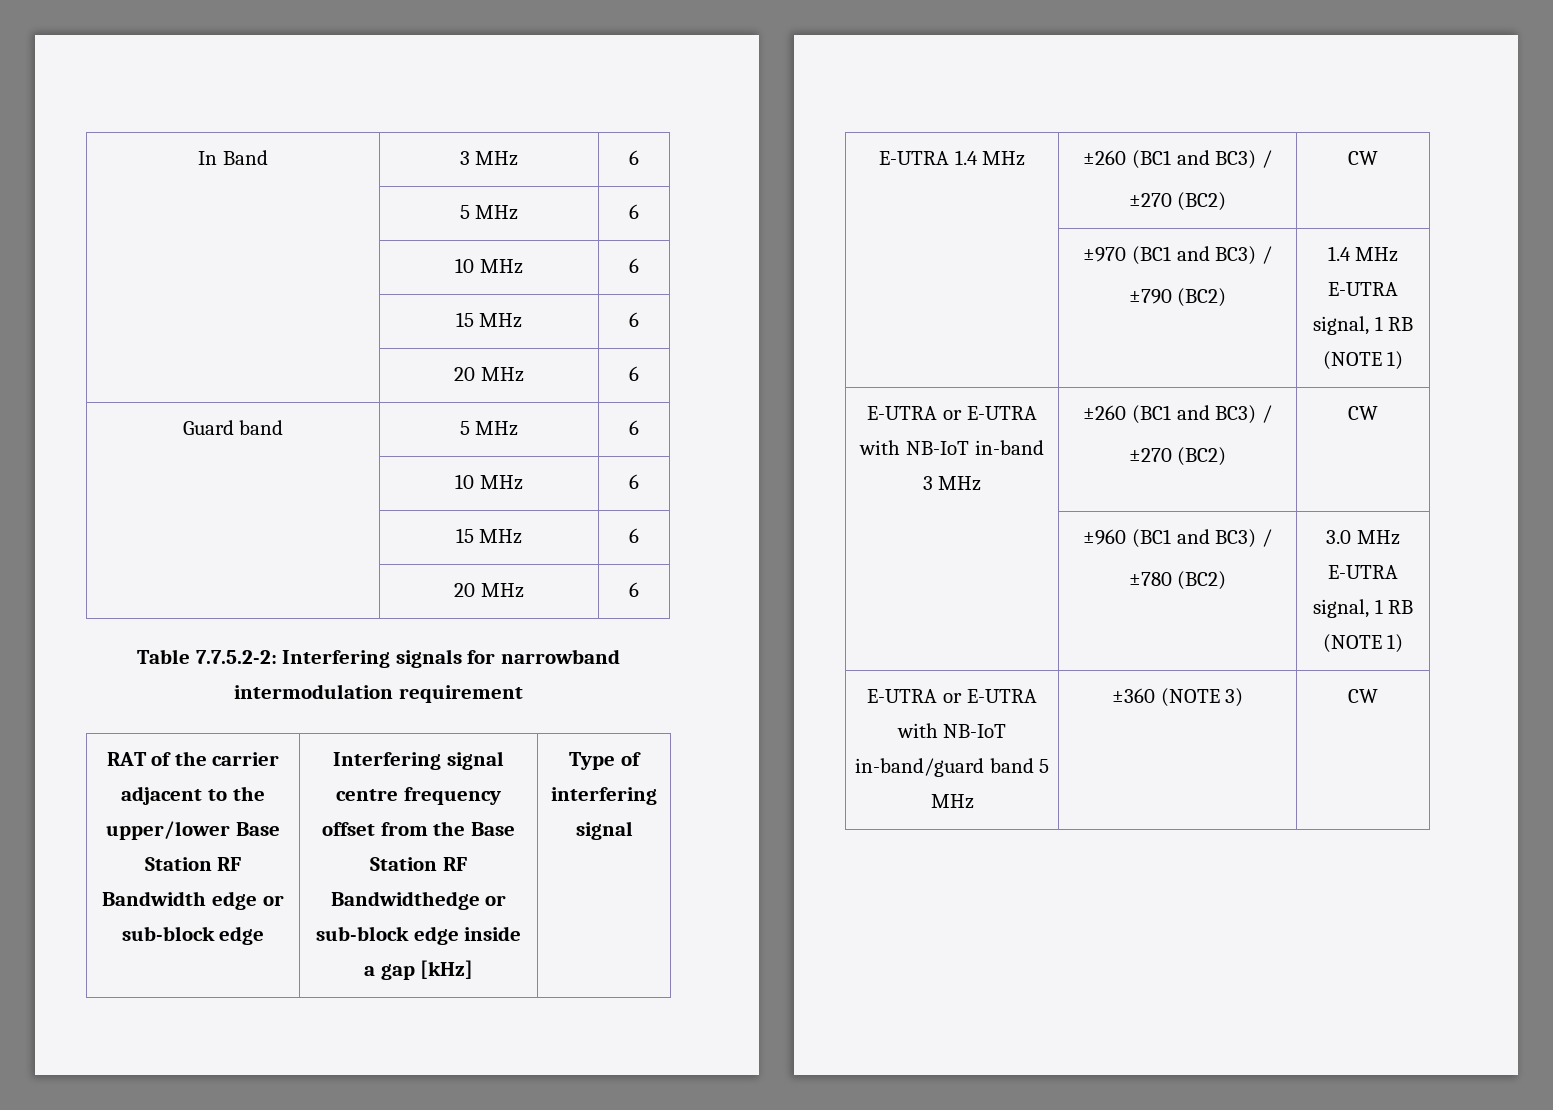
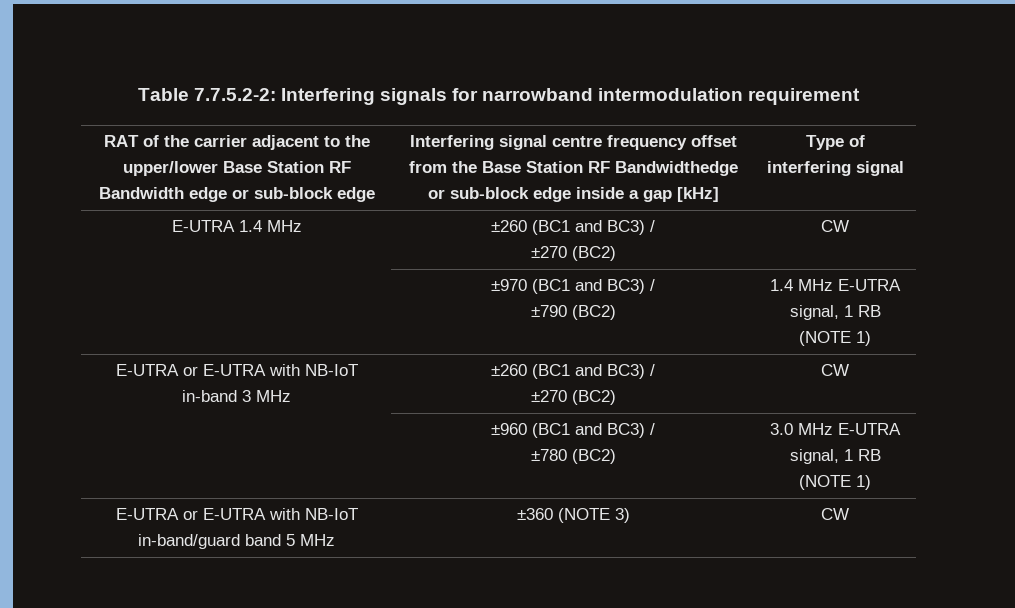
- In Band | 3 MHz | 6
- | 5 MHz | 6
- | 10 MHz | 6
- | 15 MHz | 6
- | 20 MHz | 6
- Guard band | 5 MHz | 6
- | 10 MHz | 6
- | 15 MHz | 6
- | 20 MHz | 6

